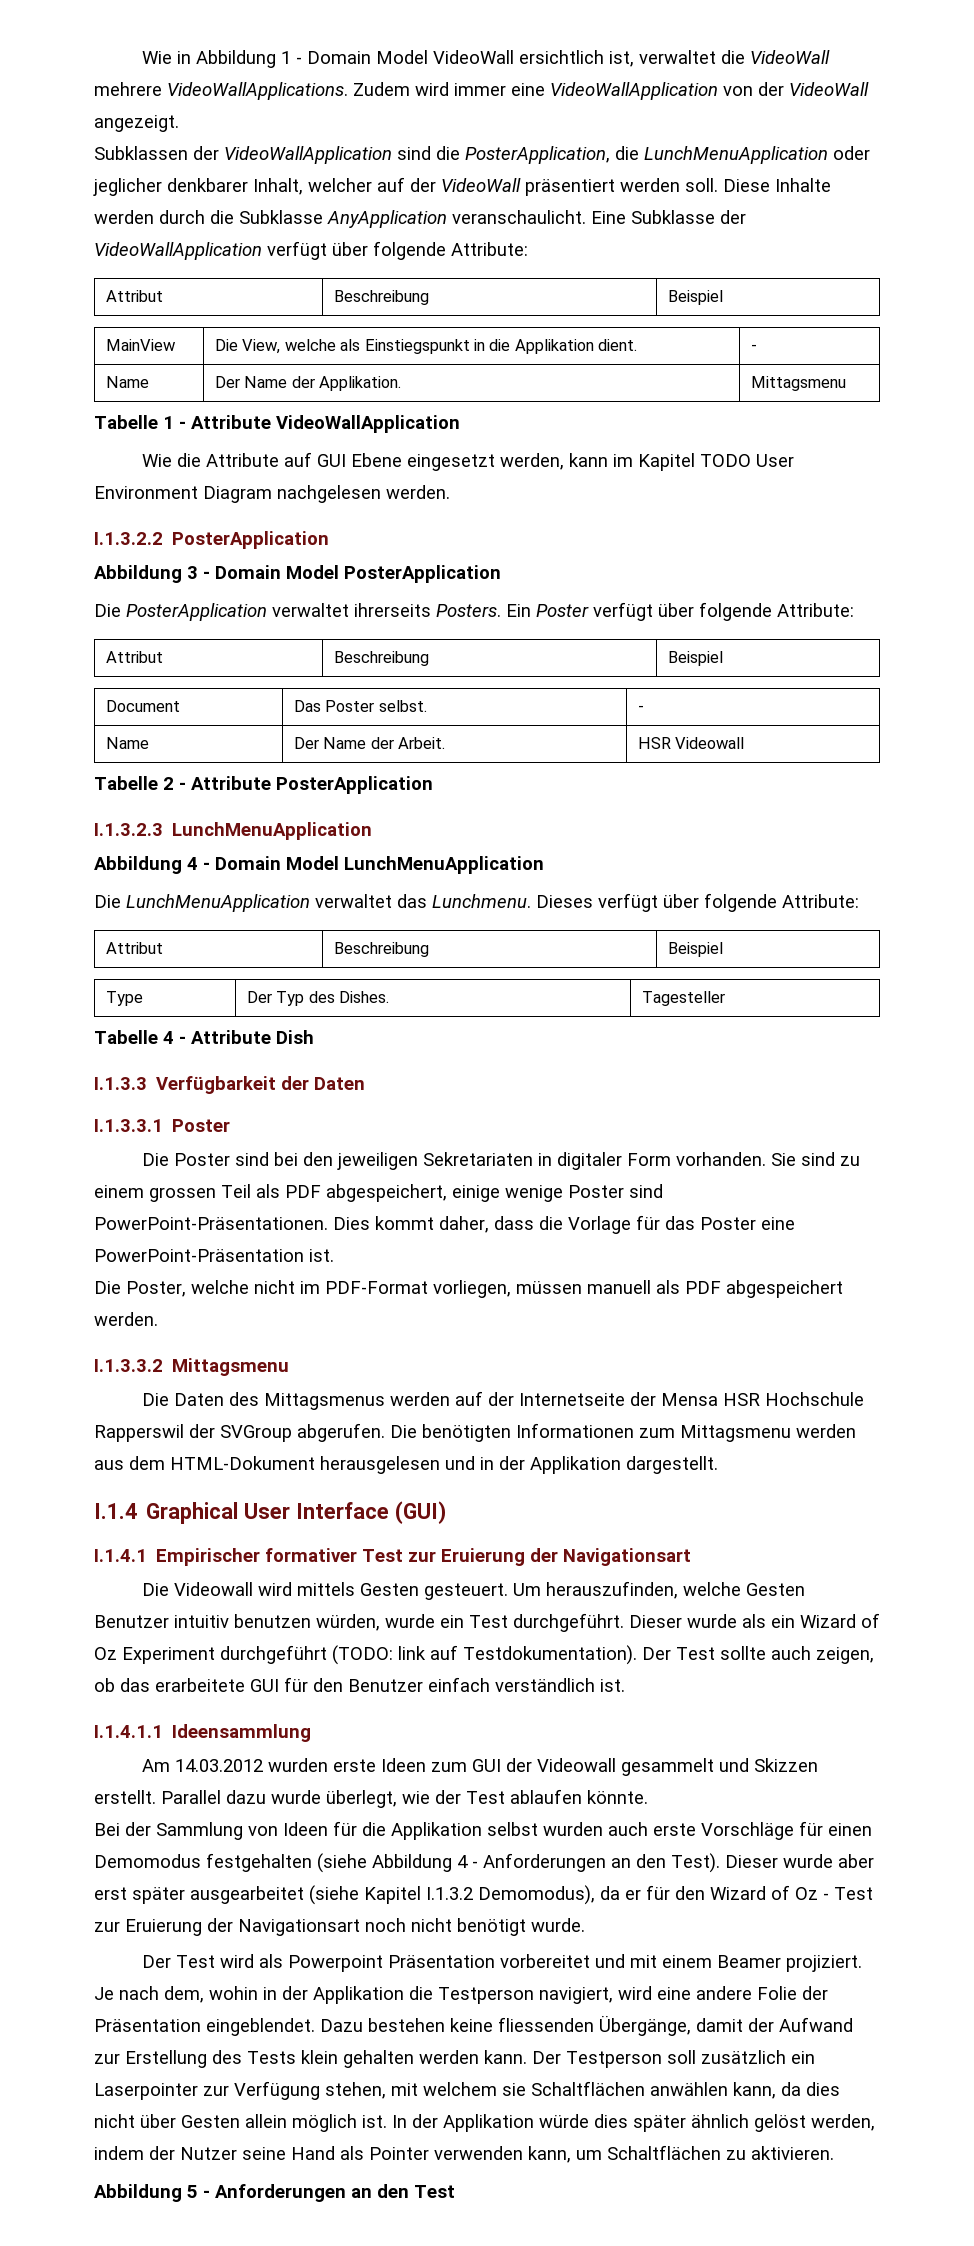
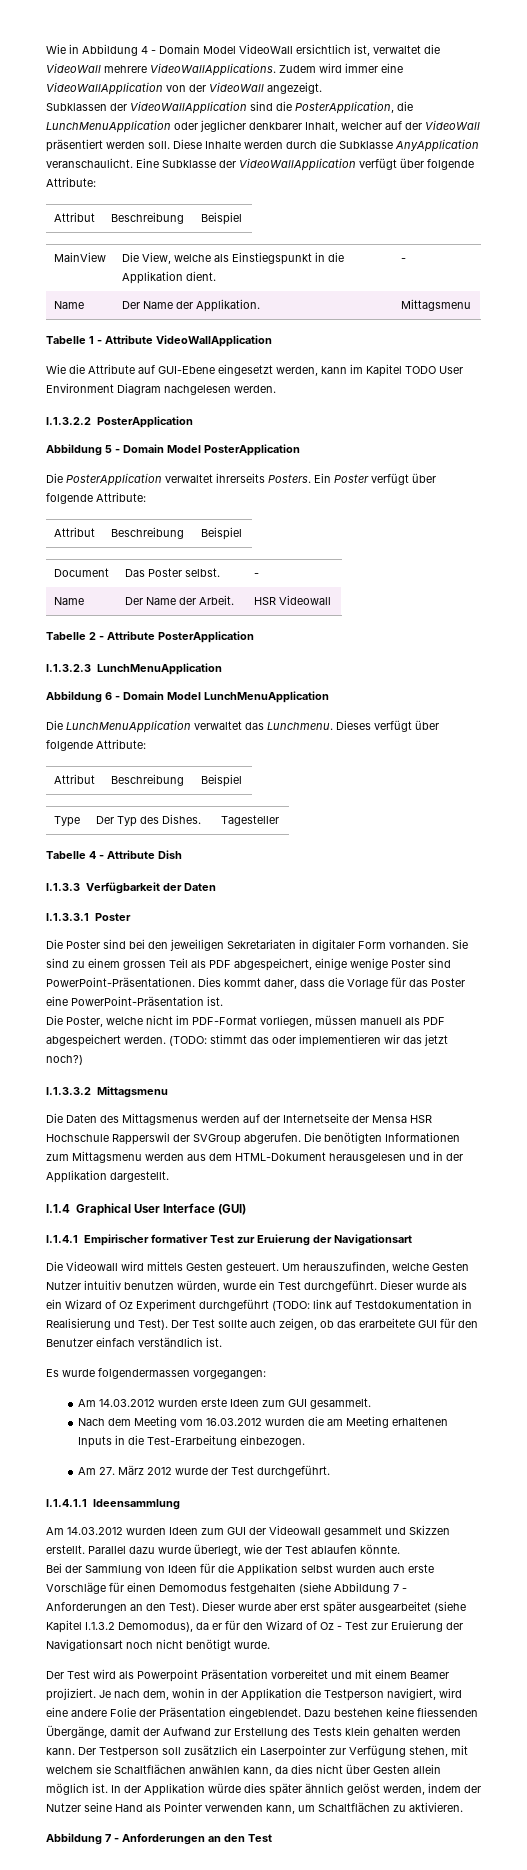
- Wie in Abbildung 1 - Domain Model VideoWall ersichtlich ist, verwaltet die VideoWall mehrere VideoWallApplications.
+ Wie in Abbildung 4 - Domain Model VideoWall ersichtlich ist, verwaltet die VideoWall mehrere VideoWallApplications.
- Wie die Attribute auf GUI Ebene eingesetzt werden, kann im Kapitel TODO User Environment Diagram nachgelesen werden.
+ Wie die Attribute auf GUI-Ebene eingesetzt werden, kann im Kapitel TODO User Environment Diagram nachgelesen werden.
- Abbildung 3 - Domain Model PosterApplication
+ Abbildung 5 - Domain Model PosterApplication
- Abbildung 4 - Domain Model LunchMenuApplication
+ Abbildung 6 - Domain Model LunchMenuApplication
+ (TODO: stimmt das oder implementieren wir das jetzt noch?)
- Um herauszufinden, welche Gesten Benutzer intuitiv benutzen würden, wurde ein Test durchgeführt.
+ Um herauszufinden, welche Gesten Nutzer intuitiv benutzen würden, wurde ein Test durchgeführt.
- Dieser wurde als ein Wizard of Oz Experiment durchgeführt (TODO: link auf Testdokumentation).
+ Dieser wurde als ein Wizard of Oz Experiment durchgeführt (TODO: link auf Testdokumentation in Realisierung und Test).
+ Es wurde folgendermassen vorgegangen:
+ Am 14.03.2012 wurden erste Ideen zum GUI gesammelt.
+ Nach dem Meeting vom 16.03.2012 wurden die am Meeting erhaltenen Inputs in die Test-Erarbeitung einbezogen.
+ Am 27. März 2012 wurde der Test durchgeführt.
- Am 14.03.2012 wurden erste Ideen zum GUI der Videowall gesammelt und Skizzen erstellt.
+ Am 14.03.2012 wurden Ideen zum GUI der Videowall gesammelt und Skizzen erstellt.
- Bei der Sammlung von Ideen für die Applikation selbst wurden auch erste Vorschläge für einen Demomodus festgehalten (siehe Abbildung 4 - Anforderungen an den Test).
+ Bei der Sammlung von Ideen für die Applikation selbst wurden auch erste Vorschläge für einen Demomodus festgehalten (siehe Abbildung 7 - Anforderungen an den Test).
- Abbildung 5 - Anforderungen an den Test
+ Abbildung 7 - Anforderungen an den Test

